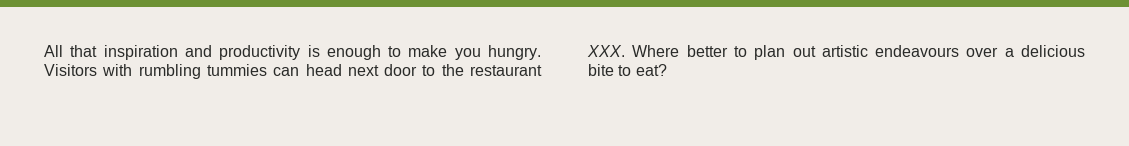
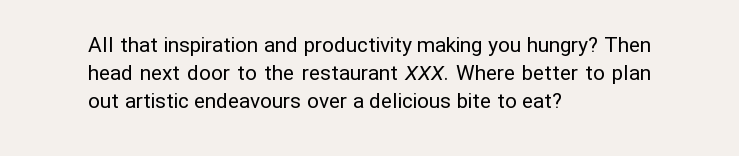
- All that inspiration and productivity is enough to make you hungry. Visitors with rumbling tummies can head next door to the restaurant XXX. Where better to plan out artistic endeavours over a delicious bite to eat?
+ All that inspiration and productivity making you hungry? Then head next door to the restaurant XXX. Where better to plan out artistic endeavours over a delicious bite to eat?

